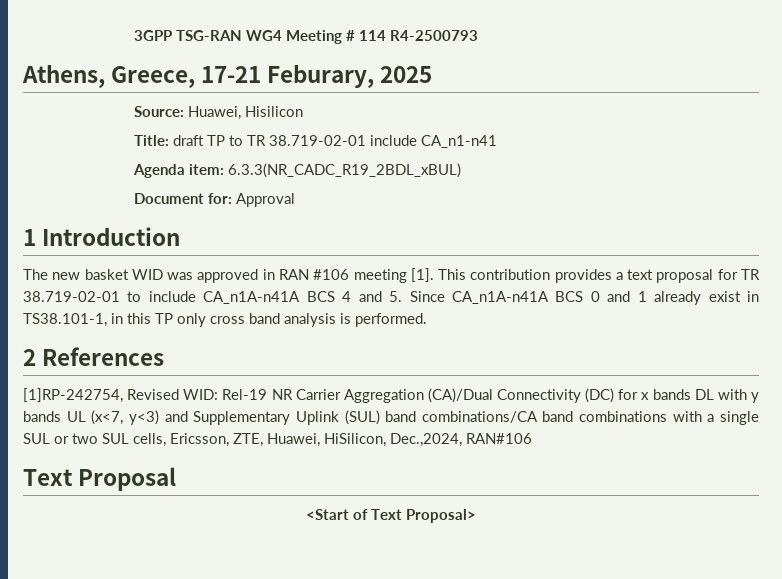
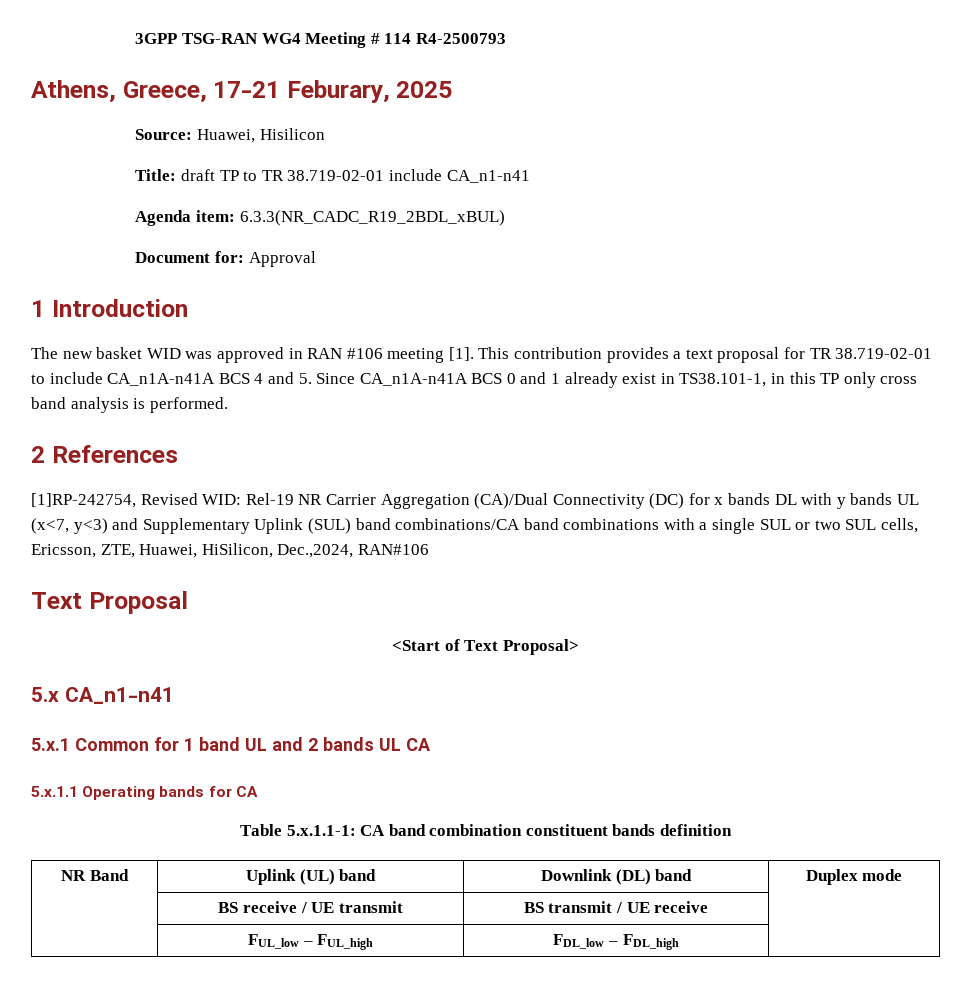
+ 5.x CA_n1-n41
+ 5.x.1 Common for 1 band UL and 2 bands UL CA
+ 5.x.1.1 Operating bands for CA
+ Table 5.x.1.1-1: CA band combination constituent bands definition
+ NR Band | Uplink (UL) band | Downlink (DL) band | Duplex mode
+ | BS receive / UE transmit | BS transmit / UE receive |
+ | FUL_low – FUL_high | FDL_low – FDL_high |

